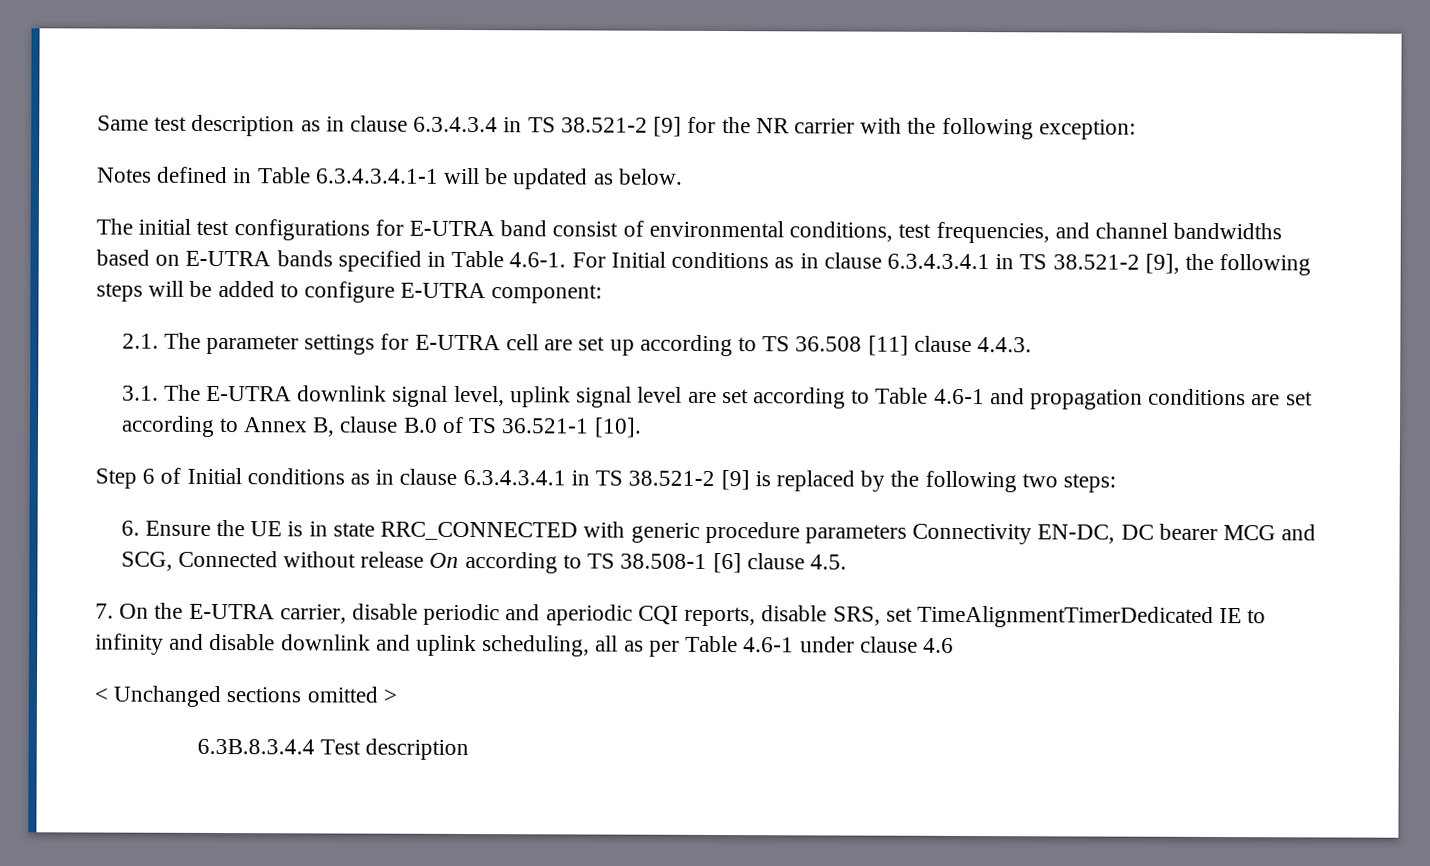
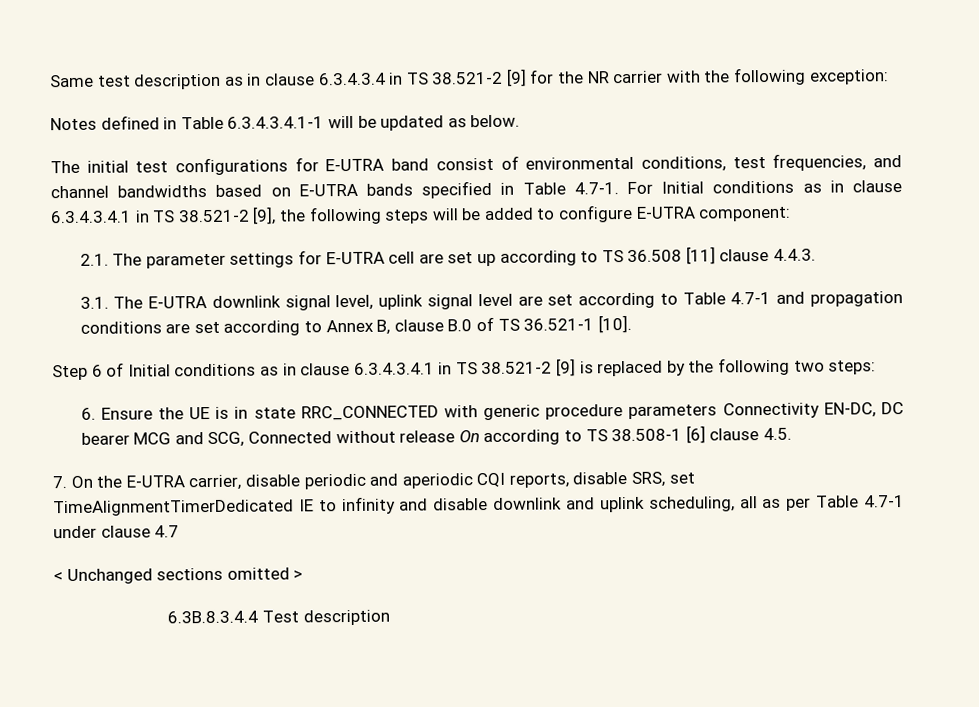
- The initial test configurations for E-UTRA band consist of environmental conditions, test frequencies, and channel bandwidths based on E-UTRA bands specified in Table 4.6-1. For Initial conditions as in clause 6.3.4.3.4.1 in TS 38.521-2 [9], the following steps will be added to configure E-UTRA component:
+ The initial test configurations for E-UTRA band consist of environmental conditions, test frequencies, and channel bandwidths based on E-UTRA bands specified in Table 4.7-1. For Initial conditions as in clause 6.3.4.3.4.1 in TS 38.521-2 [9], the following steps will be added to configure E-UTRA component:
- 3.1. The E-UTRA downlink signal level, uplink signal level are set according to Table 4.6-1 and propagation conditions are set according to Annex B, clause B.0 of TS 36.521-1 [10].
+ 3.1. The E-UTRA downlink signal level, uplink signal level are set according to Table 4.7-1 and propagation conditions are set according to Annex B, clause B.0 of TS 36.521-1 [10].
- 7. On the E-UTRA carrier, disable periodic and aperiodic CQI reports, disable SRS, set TimeAlignmentTimerDedicated IE to infinity and disable downlink and uplink scheduling, all as per Table 4.6-1 under clause 4.6
+ 7. On the E-UTRA carrier, disable periodic and aperiodic CQI reports, disable SRS, set TimeAlignmentTimerDedicated IE to infinity and disable downlink and uplink scheduling, all as per Table 4.7-1 under clause 4.7

